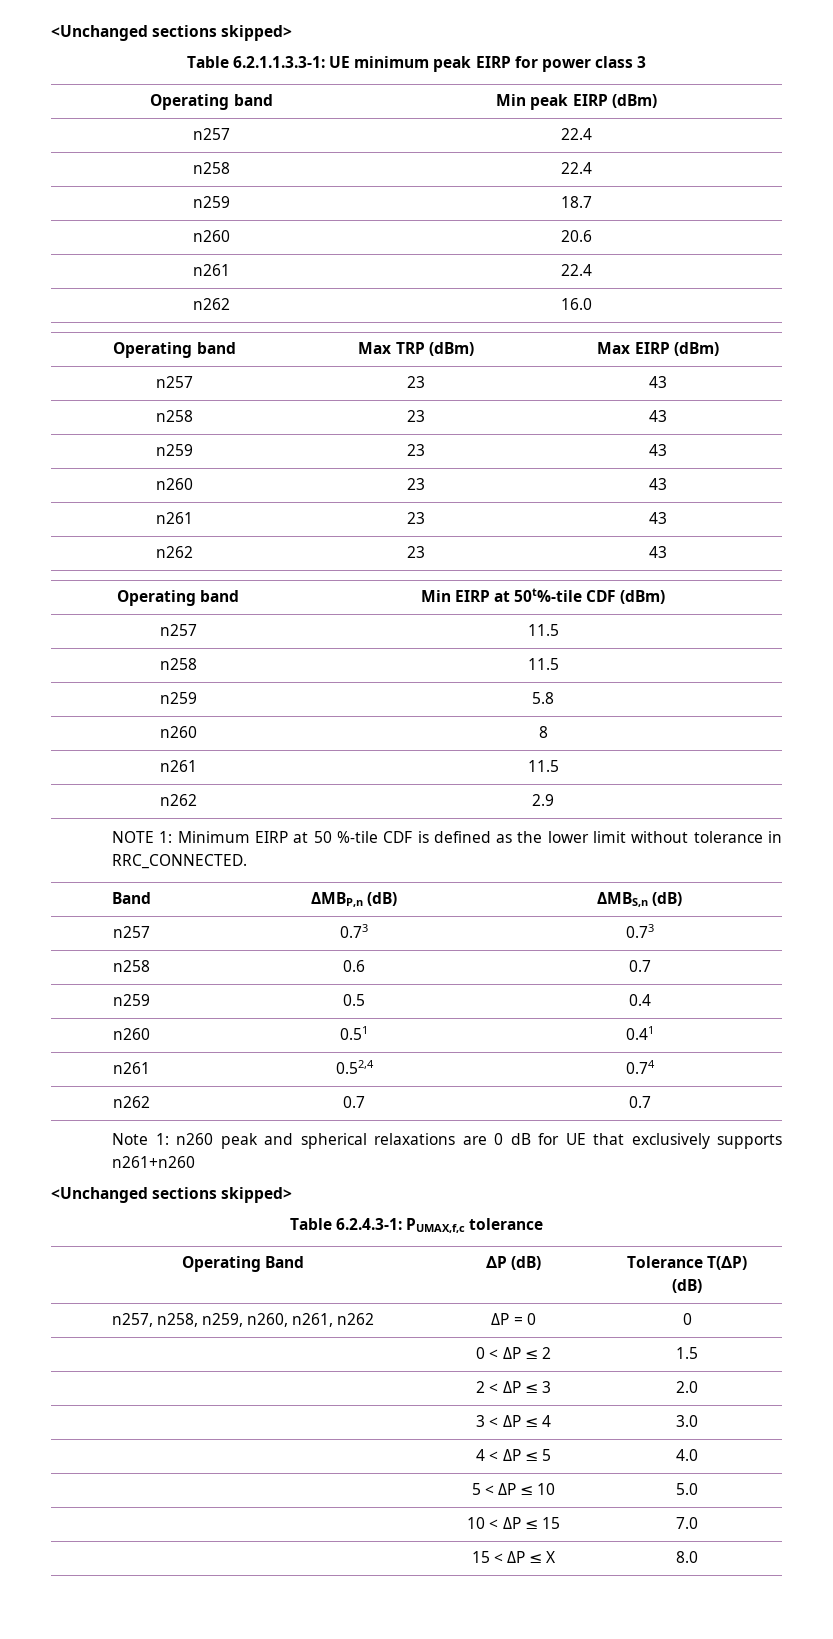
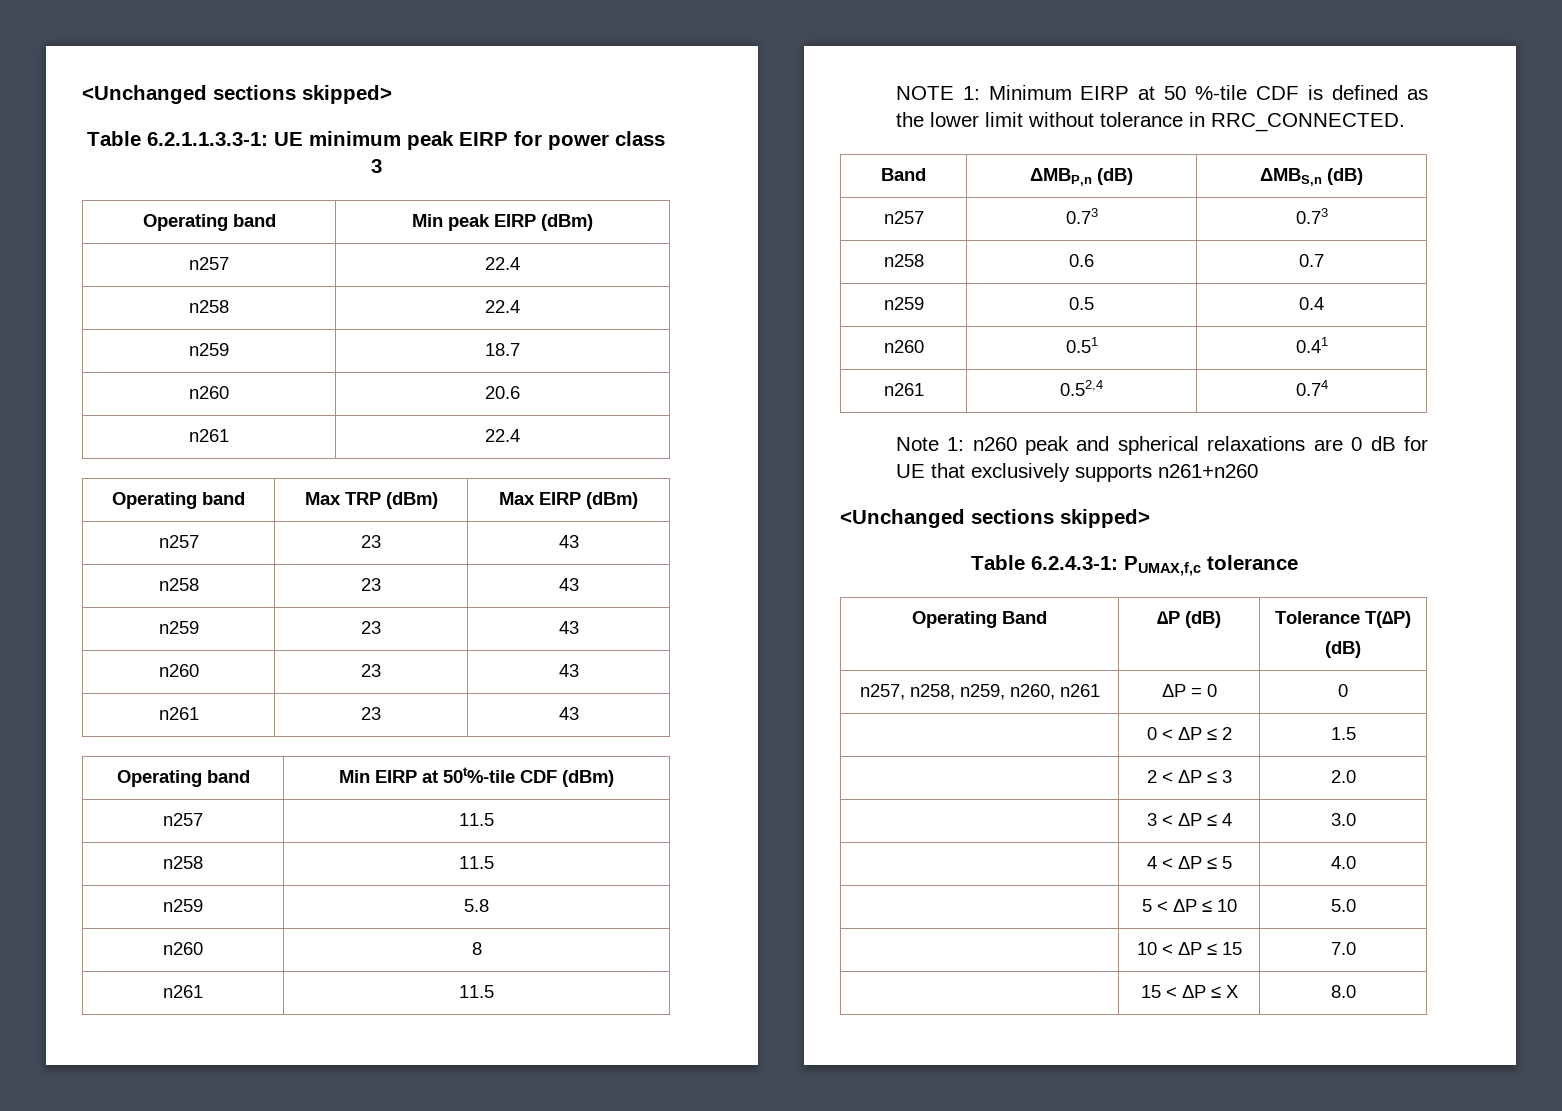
- n262 | 16.0
- n262 | 23 | 43
- n262 | 2.9
- n262 | 0.7 | 0.7
- n257, n258, n259, n260, n261, n262 | ΔP = 0 | 0
+ n257, n258, n259, n260, n261 | ΔP = 0 | 0

